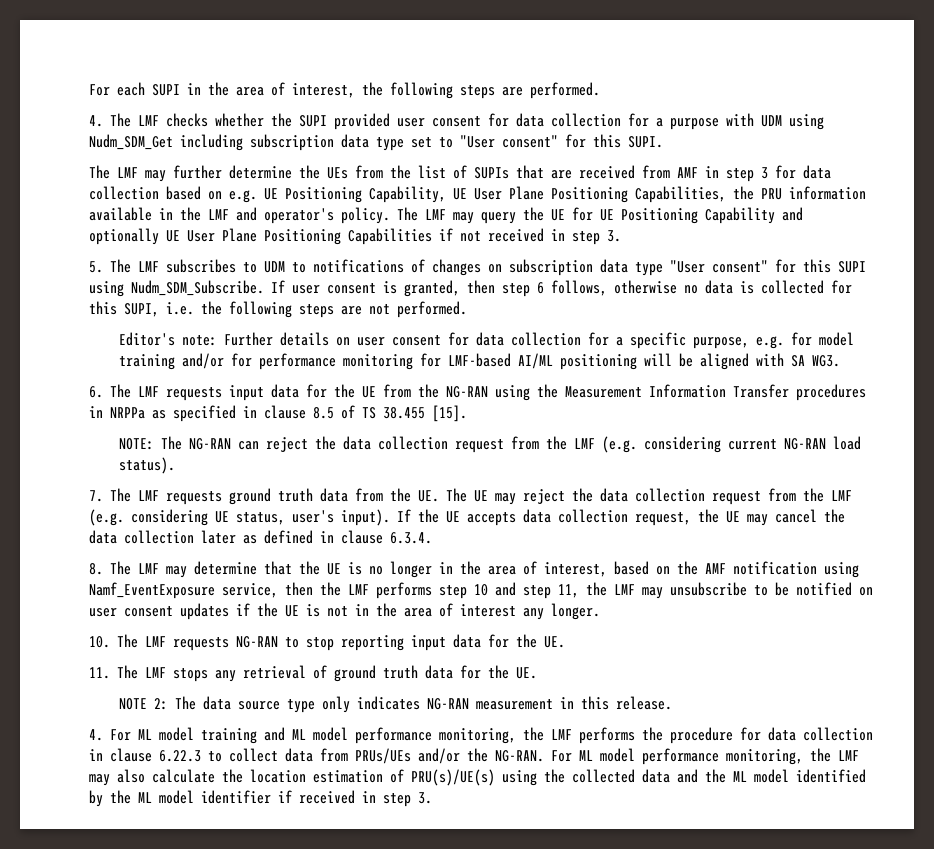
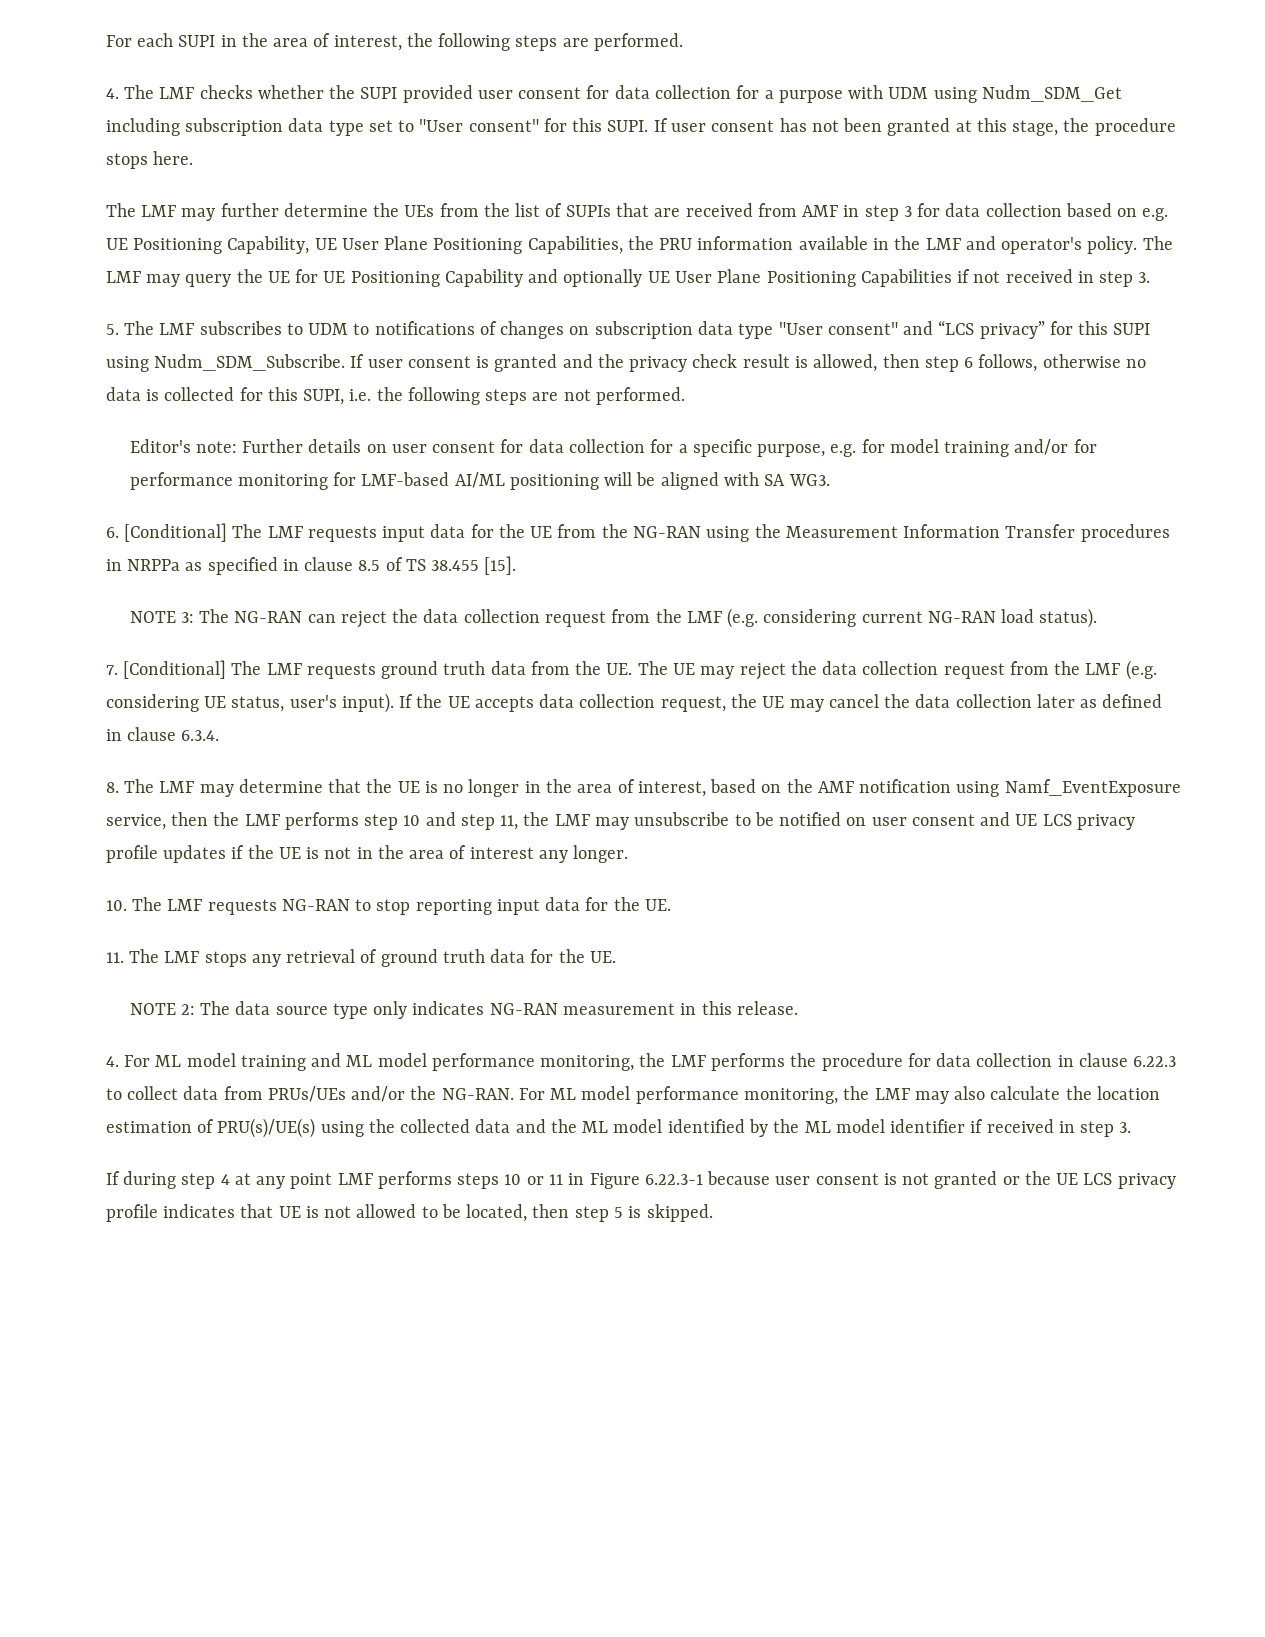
+ If user consent has not been granted at this stage, the procedure stops here.
- 5. The LMF subscribes to UDM to notifications of changes on subscription data type "User consent" for this SUPI using Nudm_SDM_Subscribe.
+ 5. The LMF subscribes to UDM to notifications of changes on subscription data type "User consent" and “LCS privacy” for this SUPI using Nudm_SDM_Subscribe.
- If user consent is granted, then step 6 follows, otherwise no data is collected for this SUPI, i.e. the following steps are not performed.
+ If user consent is granted and the privacy check result is allowed, then step 6 follows, otherwise no data is collected for this SUPI, i.e. the following steps are not performed.
- 6. The LMF requests input data for the UE from the NG-RAN using the Measurement Information Transfer procedures in NRPPa as specified in clause 8.5 of TS 38.455 [15].
+ 6. [Conditional] The LMF requests input data for the UE from the NG-RAN using the Measurement Information Transfer procedures in NRPPa as specified in clause 8.5 of TS 38.455 [15].
- NOTE: The NG-RAN can reject the data collection request from the LMF (e.g. considering current NG-RAN load status).
+ NOTE 3: The NG-RAN can reject the data collection request from the LMF (e.g. considering current NG-RAN load status).
- 7. The LMF requests ground truth data from the UE. The UE may reject the data collection request from the LMF (e.g. considering UE status, user's input).
+ 7. [Conditional] The LMF requests ground truth data from the UE. The UE may reject the data collection request from the LMF (e.g. considering UE status, user's input).
- 8. The LMF may determine that the UE is no longer in the area of interest, based on the AMF notification using Namf_EventExposure service, then the LMF performs step 10 and step 11, the LMF may unsubscribe to be notified on user consent updates if the UE is not in the area of interest any longer.
+ 8. The LMF may determine that the UE is no longer in the area of interest, based on the AMF notification using Namf_EventExposure service, then the LMF performs step 10 and step 11, the LMF may unsubscribe to be notified on user consent and UE LCS privacy profile updates if the UE is not in the area of interest any longer.
+ If during step 4 at any point LMF performs steps 10 or 11 in Figure 6.22.3-1 because user consent is not granted or the UE LCS privacy profile indicates that UE is not allowed to be located, then step 5 is skipped.

